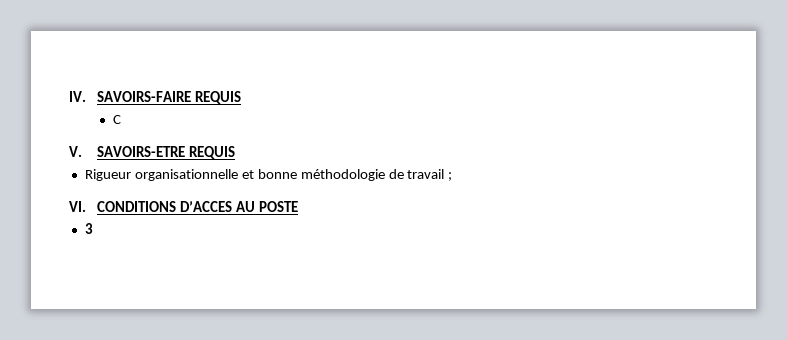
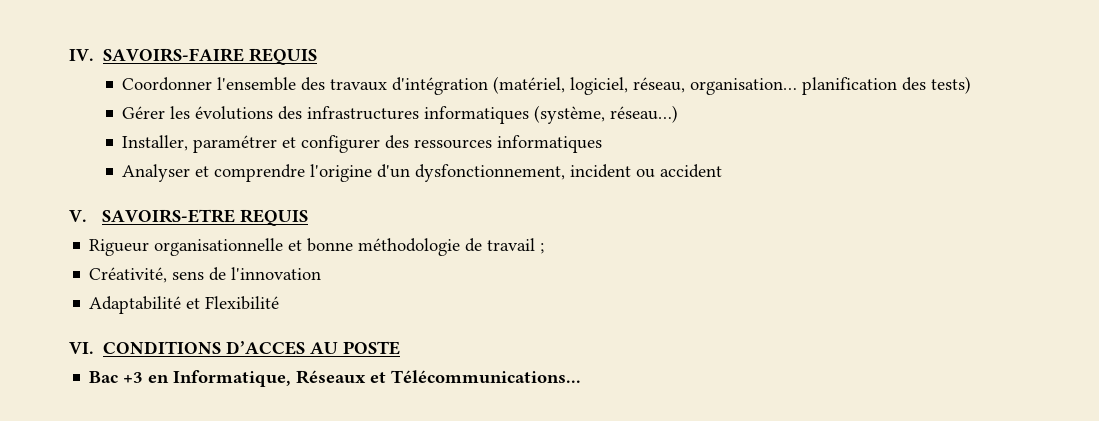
- C
+ Coordonner l'ensemble des travaux d'intégration (matériel, logiciel, réseau, organisation… planification des tests)
+ Gérer les évolutions des infrastructures informatiques (système, réseau…)
+ Installer, paramétrer et configurer des ressources informatiques
+ Analyser et comprendre l'origine d'un dysfonctionnement, incident ou accident
+ Créativité, sens de l'innovation
+ Adaptabilité et Flexibilité
- 3
+ Bac +3 en Informatique, Réseaux et Télécommunications...

